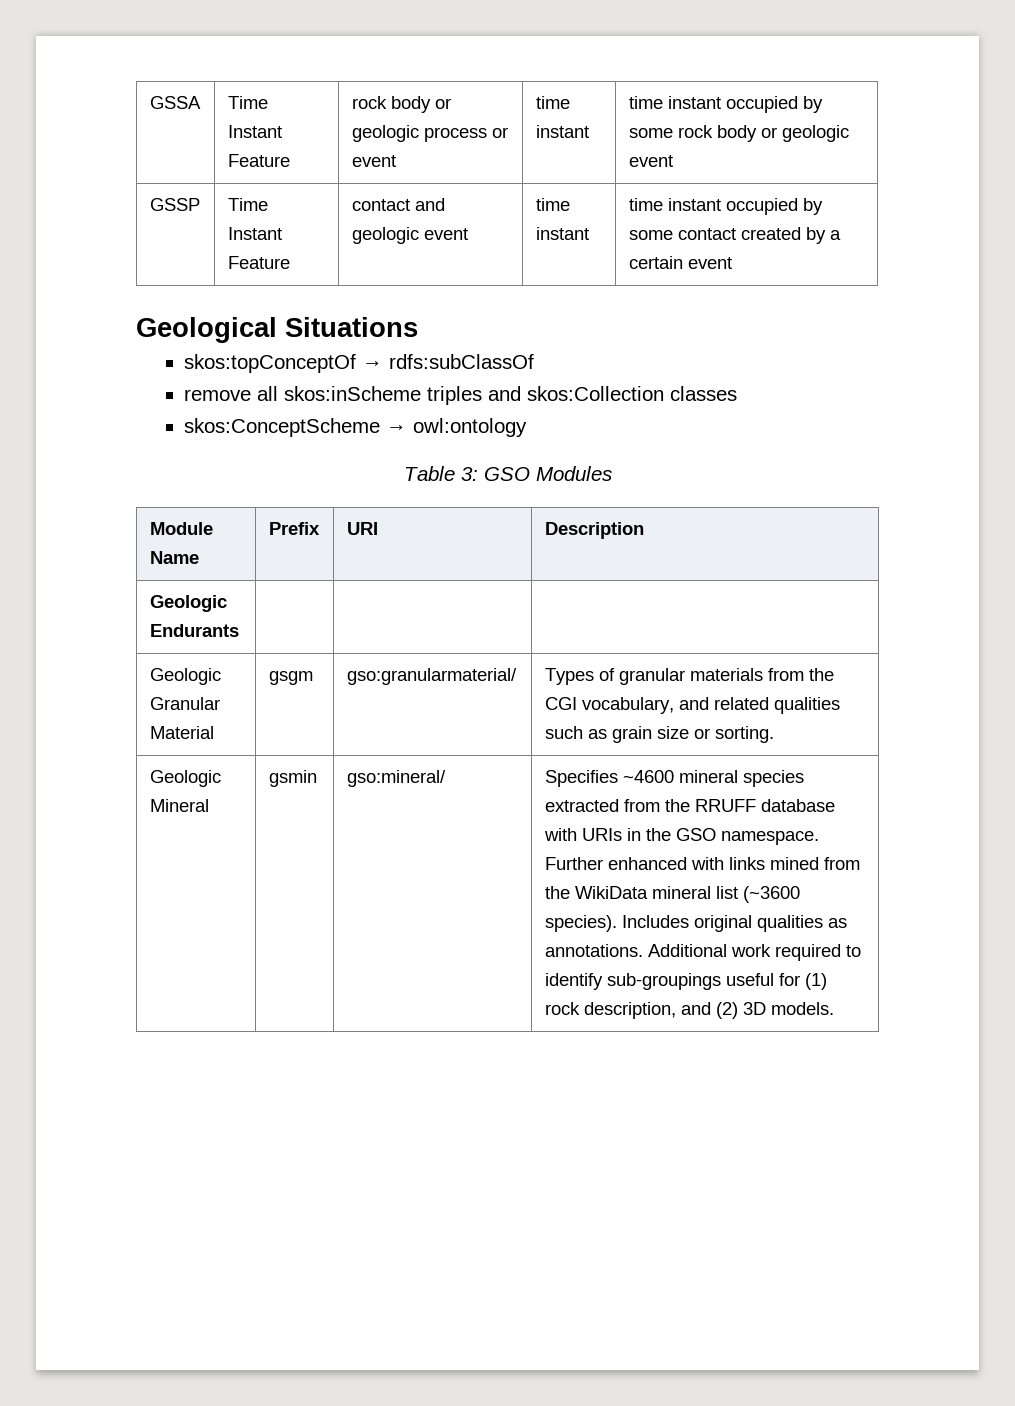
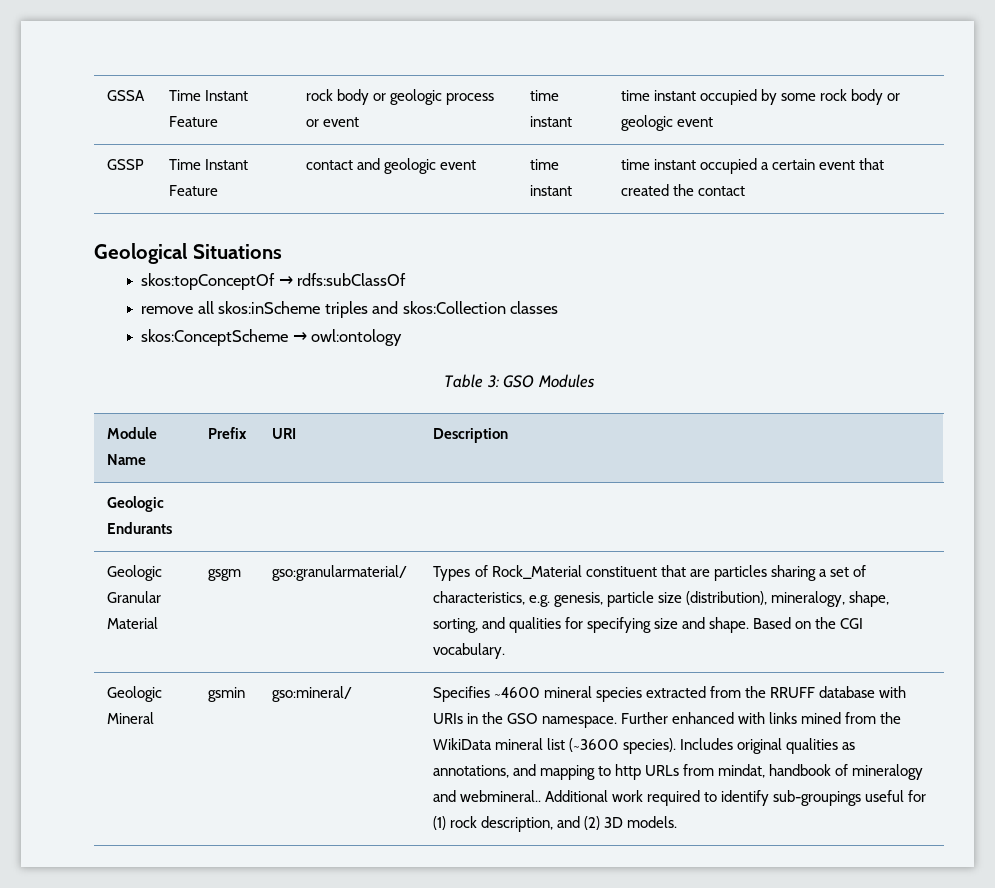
- GSSP | Time Instant Feature | contact and geologic event | time instant | time instant occupied by some contact created by a certain event
+ GSSP | Time Instant Feature | contact and geologic event | time instant | time instant occupied a certain event that created the contact
- Geologic Granular Material | gsgm | gso:granularmaterial/ | Types of granular materials from the CGI vocabulary, and related qualities such as grain size or sorting.
+ Geologic Granular Material | gsgm | gso:granularmaterial/ | Types of Rock_Material constituent that are particles sharing a set of characteristics, e.g. genesis, particle size (distribution), mineralogy, shape, sorting, and qualities for specifying size and shape. Based on the CGI vocabulary.
- Includes original qualities as annotations.
+ Includes original qualities as annotations, and mapping to http URLs from mindat, handbook of mineralogy and webmineral..

